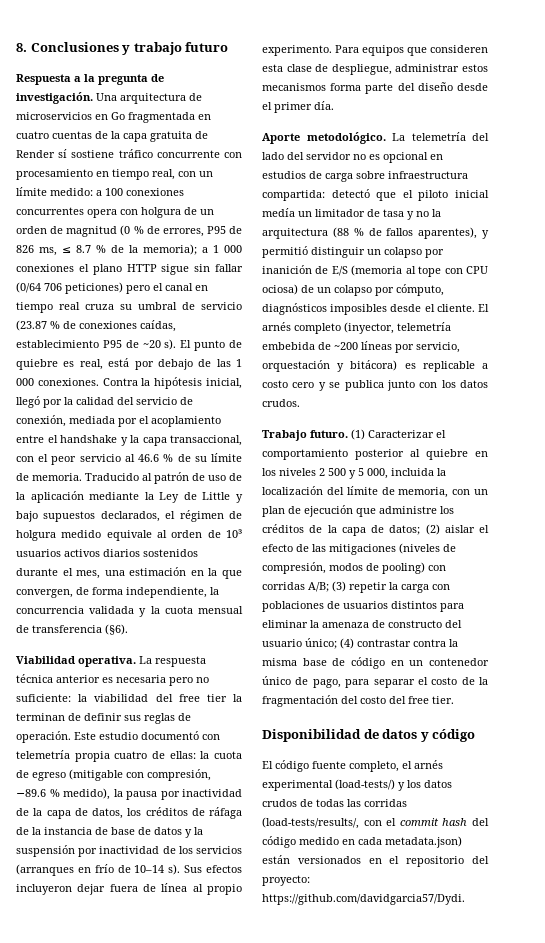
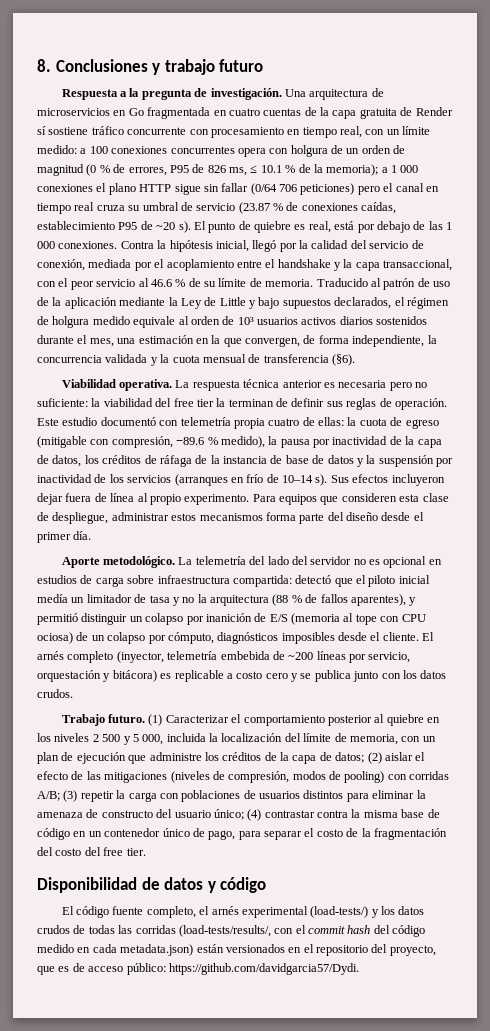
- a 100 conexiones concurrentes opera con holgura de un orden de magnitud (0 % de errores, P95 de 826 ms, ≤ 8.7 % de la memoria);
+ a 100 conexiones concurrentes opera con holgura de un orden de magnitud (0 % de errores, P95 de 826 ms, ≤ 10.1 % de la memoria);
- El código fuente completo, el arnés experimental (load-tests/) y los datos crudos de todas las corridas (load-tests/results/, con el commit hash del código medido en cada metadata.json) están versionados en el repositorio del proyecto: https://github.com/davidgarcia57/Dydi.
+ El código fuente completo, el arnés experimental (load-tests/) y los datos crudos de todas las corridas (load-tests/results/, con el commit hash del código medido en cada metadata.json) están versionados en el repositorio del proyecto, que es de acceso público: https://github.com/davidgarcia57/Dydi.

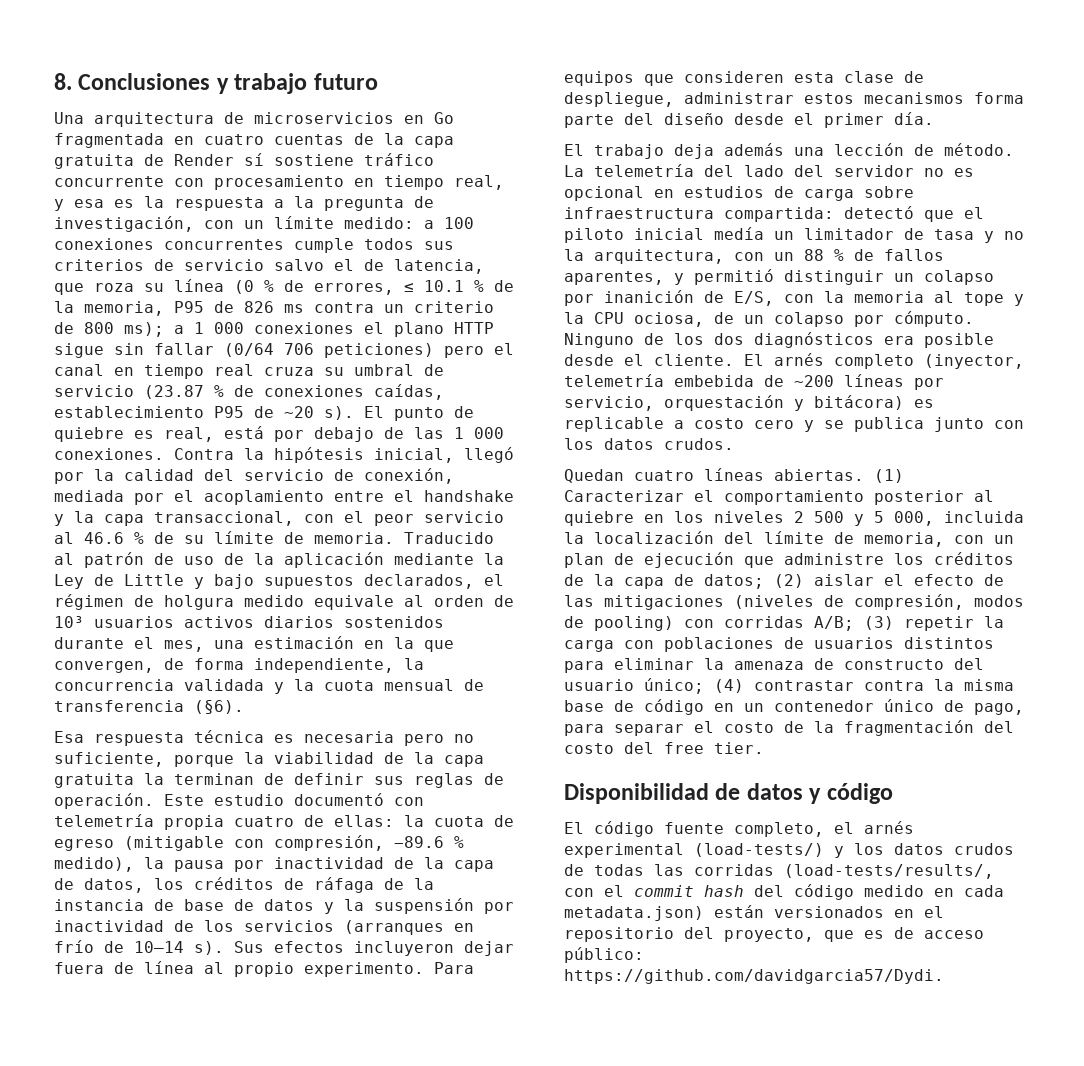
- Respuesta a la pregunta de investigación. Una arquitectura de microservicios en Go fragmentada en cuatro cuentas de la capa gratuita de Render sí sostiene tráfico concurrente con procesamiento en tiempo real, con un límite medido:
+ Una arquitectura de microservicios en Go fragmentada en cuatro cuentas de la capa gratuita de Render sí sostiene tráfico concurrente con procesamiento en tiempo real, y esa es la respuesta a la pregunta de investigación, con un límite medido:
- a 100 conexiones concurrentes opera con holgura de un orden de magnitud (0 % de errores, P95 de 826 ms, ≤ 10.1 % de la memoria);
+ a 100 conexiones concurrentes cumple todos sus criterios de servicio salvo el de latencia, que roza su línea (0 % de errores, ≤ 10.1 % de la memoria, P95 de 826 ms contra un criterio de 800 ms);
- Viabilidad operativa. La respuesta técnica anterior es necesaria pero no suficiente: la viabilidad del free tier la terminan de definir sus reglas de operación.
+ Esa respuesta técnica es necesaria pero no suficiente, porque la viabilidad de la capa gratuita la terminan de definir sus reglas de operación.
- Aporte metodológico.
+ El trabajo deja además una lección de método.
- La telemetría del lado del servidor no es opcional en estudios de carga sobre infraestructura compartida: detectó que el piloto inicial medía un limitador de tasa y no la arquitectura (88 % de fallos aparentes), y permitió distinguir un colapso por inanición de E/S (memoria al tope con CPU ociosa) de un colapso por cómputo, diagnósticos imposibles desde el cliente.
+ La telemetría del lado del servidor no es opcional en estudios de carga sobre infraestructura compartida: detectó que el piloto inicial medía un limitador de tasa y no la arquitectura, con un 88 % de fallos aparentes, y permitió distinguir un colapso por inanición de E/S, con la memoria al tope y la CPU ociosa, de un colapso por cómputo. Ninguno de los dos diagnósticos era posible desde el cliente.
- Trabajo futuro.
+ Quedan cuatro líneas abiertas.

